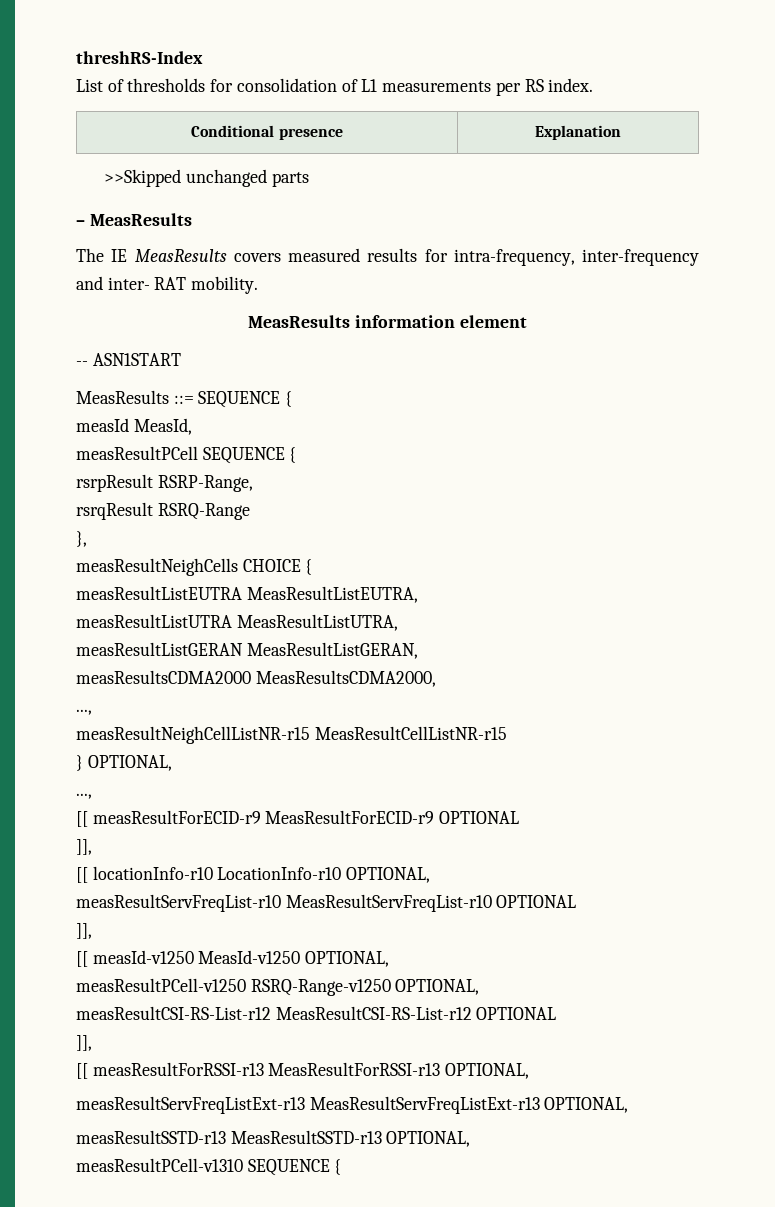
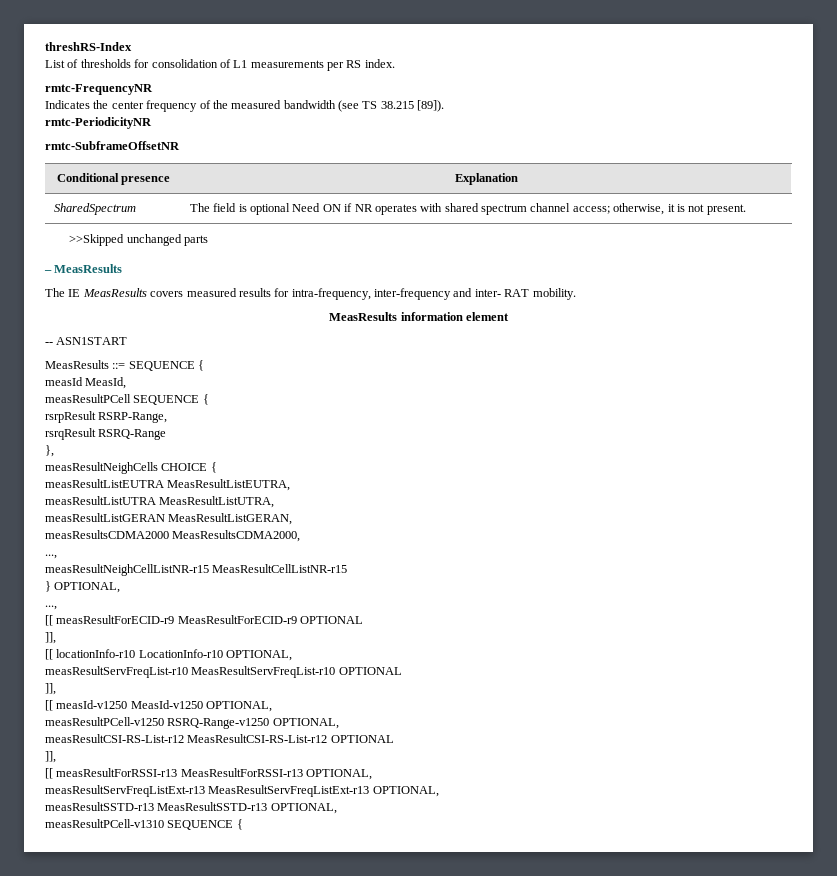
+ rmtc-FrequencyNR
+ Indicates the center frequency of the measured bandwidth (see TS 38.215 [89]).
+ rmtc-PeriodicityNR
+ rmtc-SubframeOffsetNR
  Conditional presence | Explanation
+ SharedSpectrum | The field is optional Need ON if NR operates with shared spectrum channel access; otherwise, it is not present.

